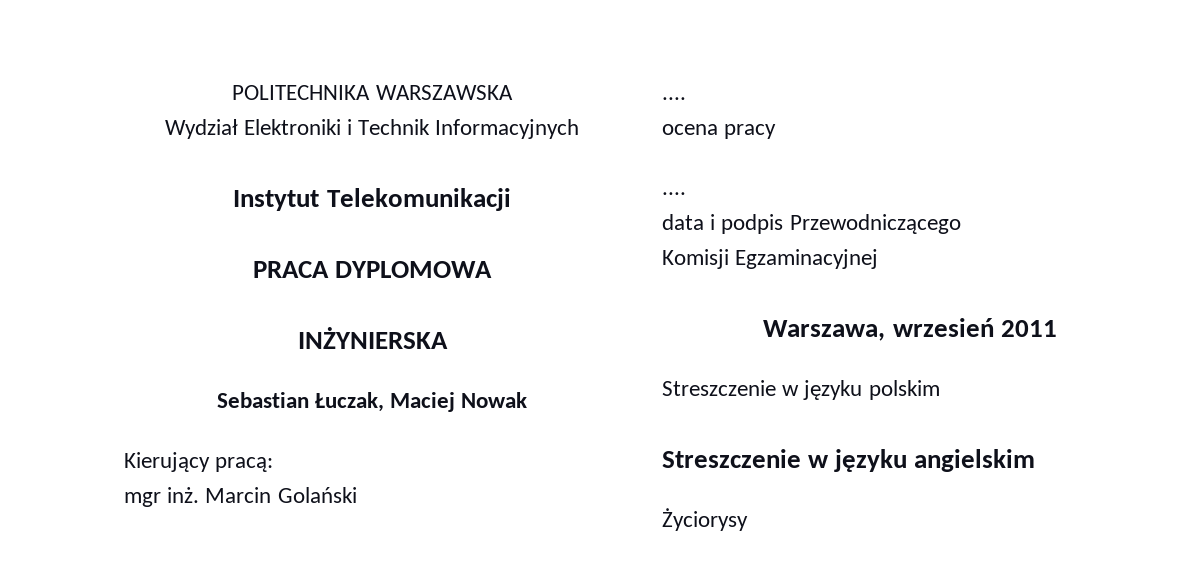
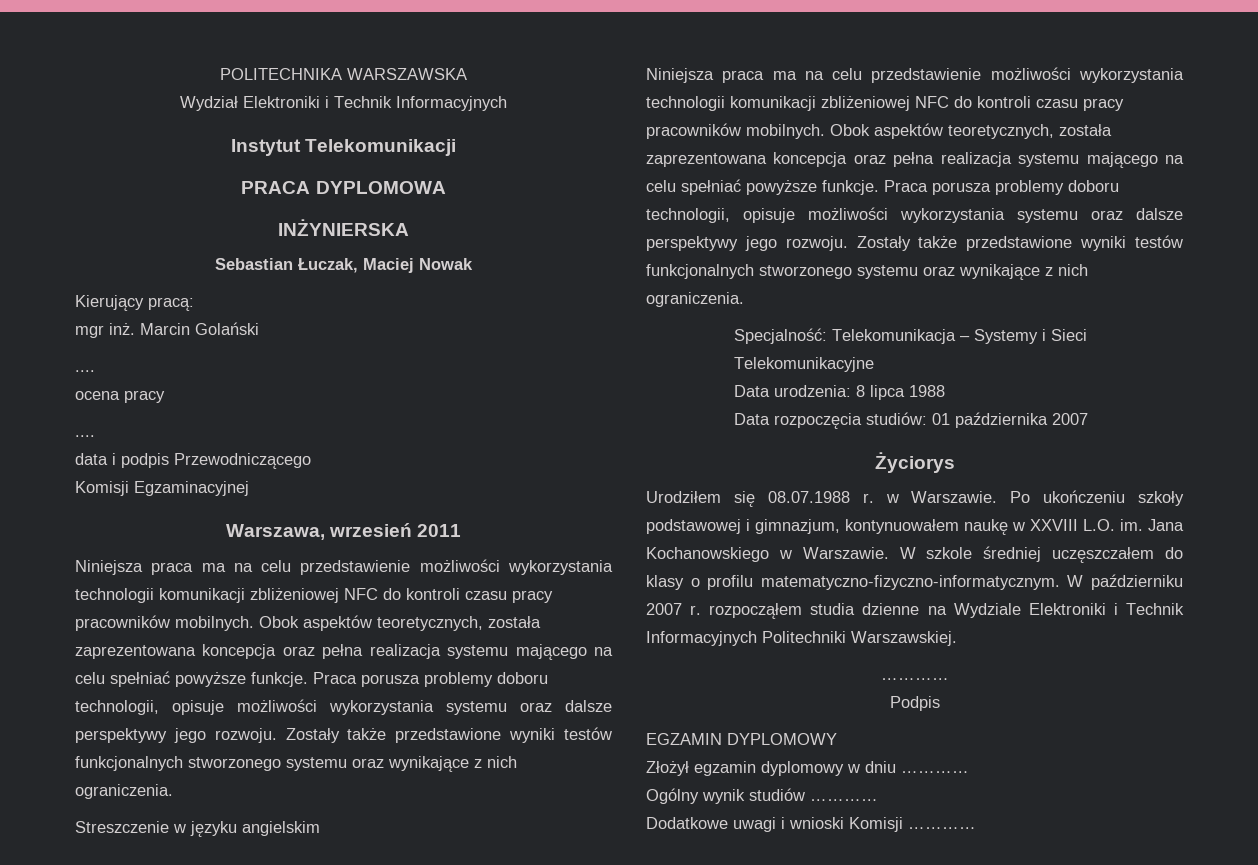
  Warszawa, wrzesień 2011
- Streszczenie w języku polskim
+ Niniejsza praca ma na celu przedstawienie możliwości wykorzystania technologii komunikacji zbliżeniowej NFC do kontroli czasu pracy pracowników mobilnych. Obok aspektów teoretycznych, została zaprezentowana koncepcja oraz pełna realizacja systemu mającego na celu spełniać powyższe funkcje. Praca porusza problemy doboru technologii, opisuje możliwości wykorzystania systemu oraz dalsze perspektywy jego rozwoju. Zostały także przedstawione wyniki testów funkcjonalnych stworzonego systemu oraz wynikające z nich ograniczenia.
  Streszczenie w języku angielskim
- Życiorysy
+ Niniejsza praca ma na celu przedstawienie możliwości wykorzystania technologii komunikacji zbliżeniowej NFC do kontroli czasu pracy pracowników mobilnych. Obok aspektów teoretycznych, została zaprezentowana koncepcja oraz pełna realizacja systemu mającego na celu spełniać powyższe funkcje. Praca porusza problemy doboru technologii, opisuje możliwości wykorzystania systemu oraz dalsze perspektywy jego rozwoju. Zostały także przedstawione wyniki testów funkcjonalnych stworzonego systemu oraz wynikające z nich ograniczenia.
+ Specjalność: Telekomunikacja – Systemy i Sieci Telekomunikacyjne
+ Data urodzenia: 8 lipca 1988
+ Data rozpoczęcia studiów: 01 października 2007
+ Życiorys
+ Urodziłem się 08.07.1988 r. w Warszawie. Po ukończeniu szkoły podstawowej i gimnazjum, kontynuowałem naukę w XXVIII L.O. im. Jana Kochanowskiego w Warszawie. W szkole średniej uczęszczałem do klasy o profilu matematyczno-fizyczno-informatycznym. W październiku 2007 r. rozpocząłem studia dzienne na Wydziale Elektroniki i Technik Informacyjnych Politechniki Warszawskiej.
+ …………
+ Podpis
+ EGZAMIN DYPLOMOWY
+ Złożył egzamin dyplomowy w dniu …………
+ Ogólny wynik studiów …………
+ Dodatkowe uwagi i wnioski Komisji …………

